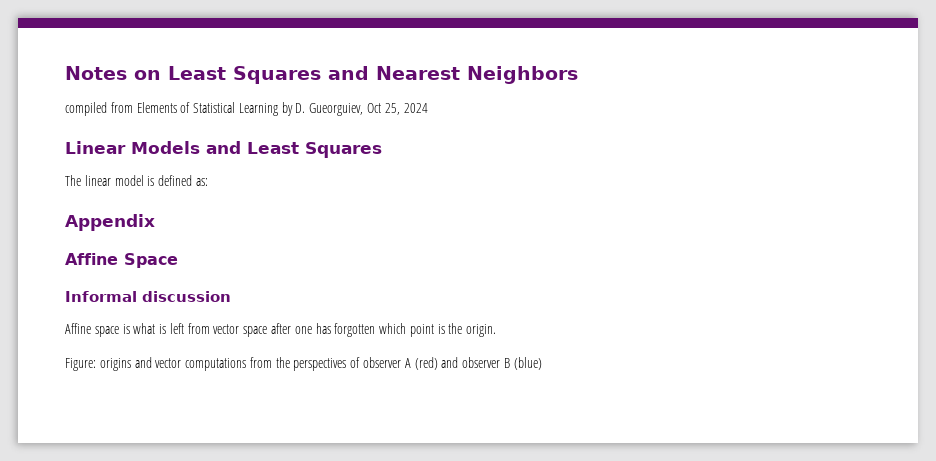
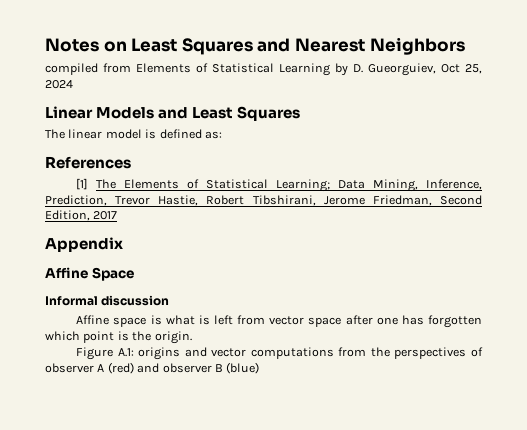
+ References
+ [1] The Elements of Statistical Learning; Data Mining, Inference, Prediction, Trevor Hastie, Robert Tibshirani, Jerome Friedman, Second Edition, 2017
- Figure: origins and vector computations from the perspectives of observer A (red) and observer B (blue)
+ Figure A.1: origins and vector computations from the perspectives of observer A (red) and observer B (blue)

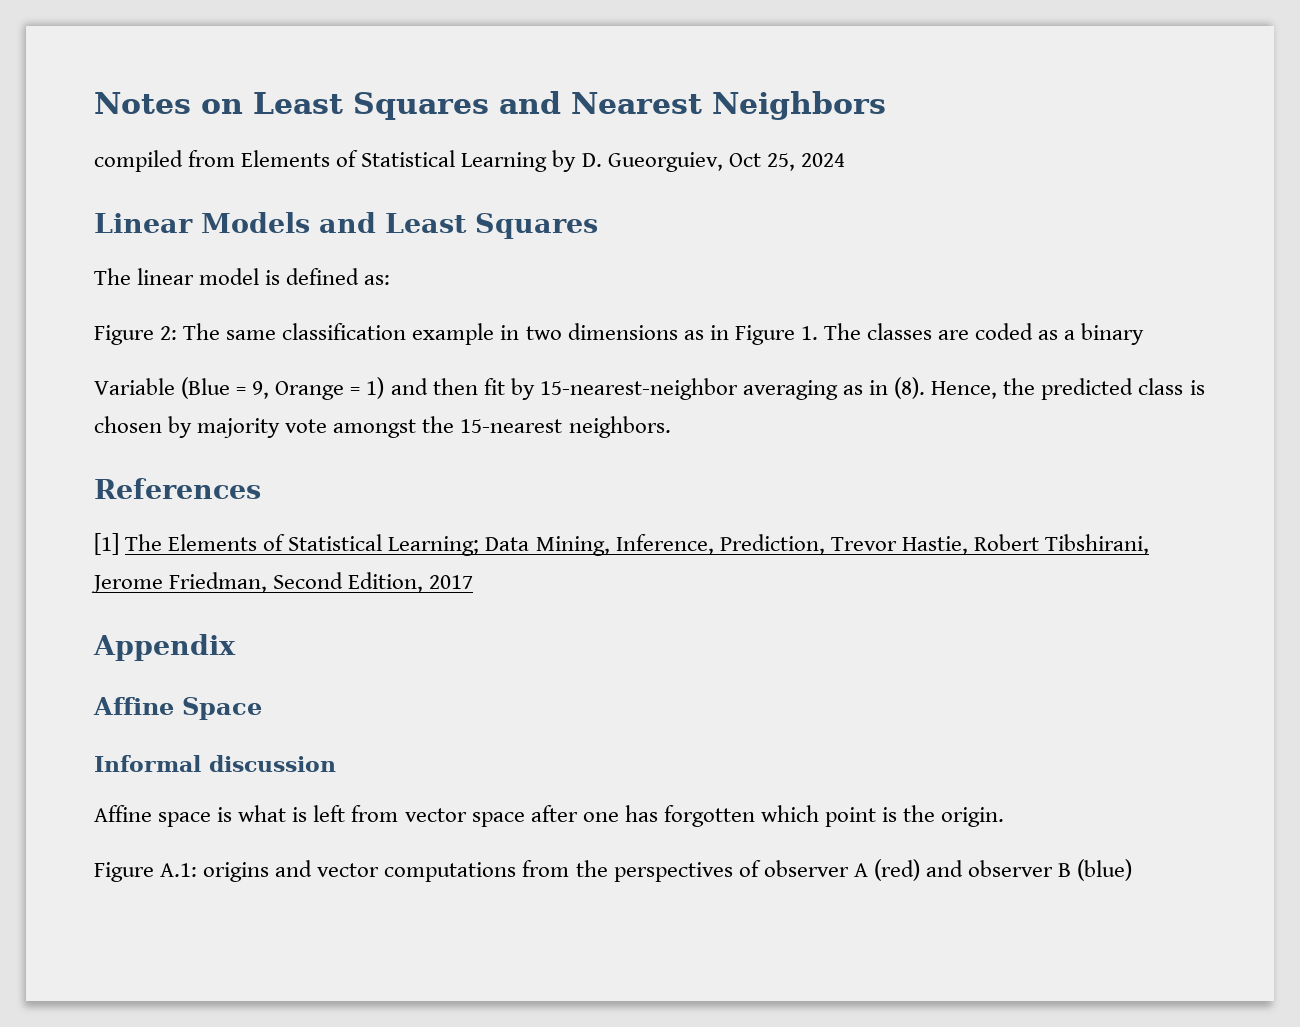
+ Figure 2: The same classification example in two dimensions as in Figure 1. The classes are coded as a binary
+ Variable (Blue = 9, Orange = 1) and then fit by 15-nearest-neighbor averaging as in (8). Hence, the predicted class is chosen by majority vote amongst the 15-nearest neighbors.

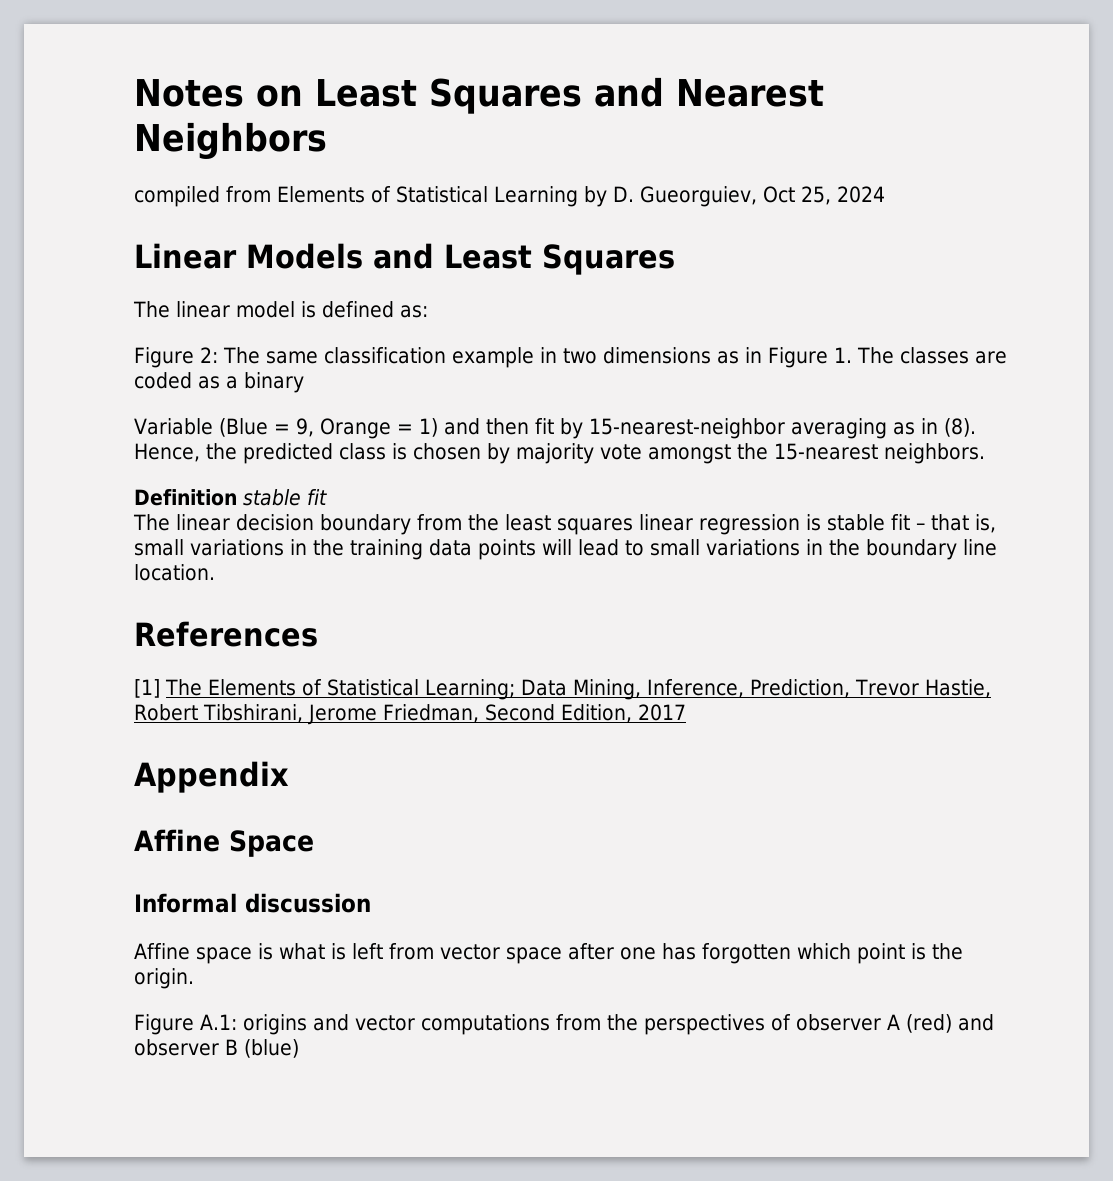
+ Definition stable fit
+ The linear decision boundary from the least squares linear regression is stable fit – that is, small variations in the training data points will lead to small variations in the boundary line location.

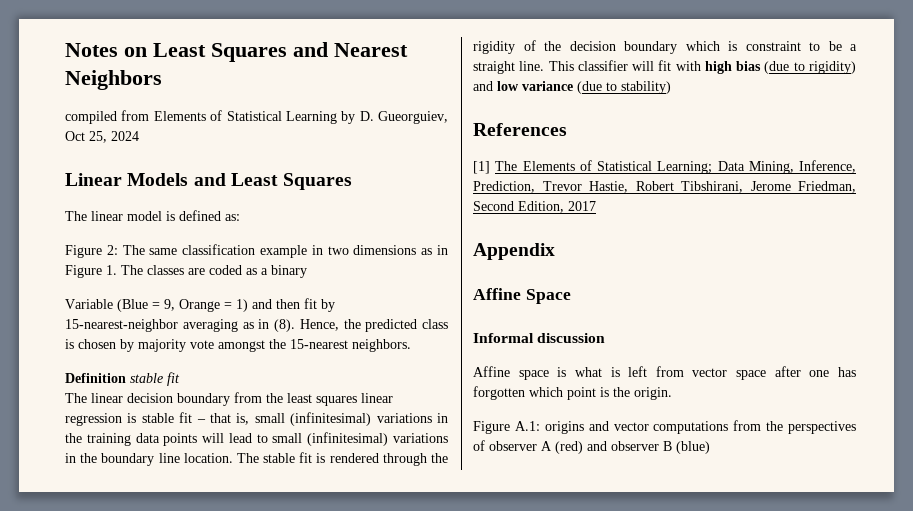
- The linear decision boundary from the least squares linear regression is stable fit – that is, small variations in the training data points will lead to small variations in the boundary line location.
+ The linear decision boundary from the least squares linear regression is stable fit – that is, small (infinitesimal) variations in the training data points will lead to small (infinitesimal) variations in the boundary line location. The stable fit is rendered through the rigidity of the decision boundary which is constraint to be a straight line. This classifier will fit with high bias (due to rigidity) and low variance (due to stability)

